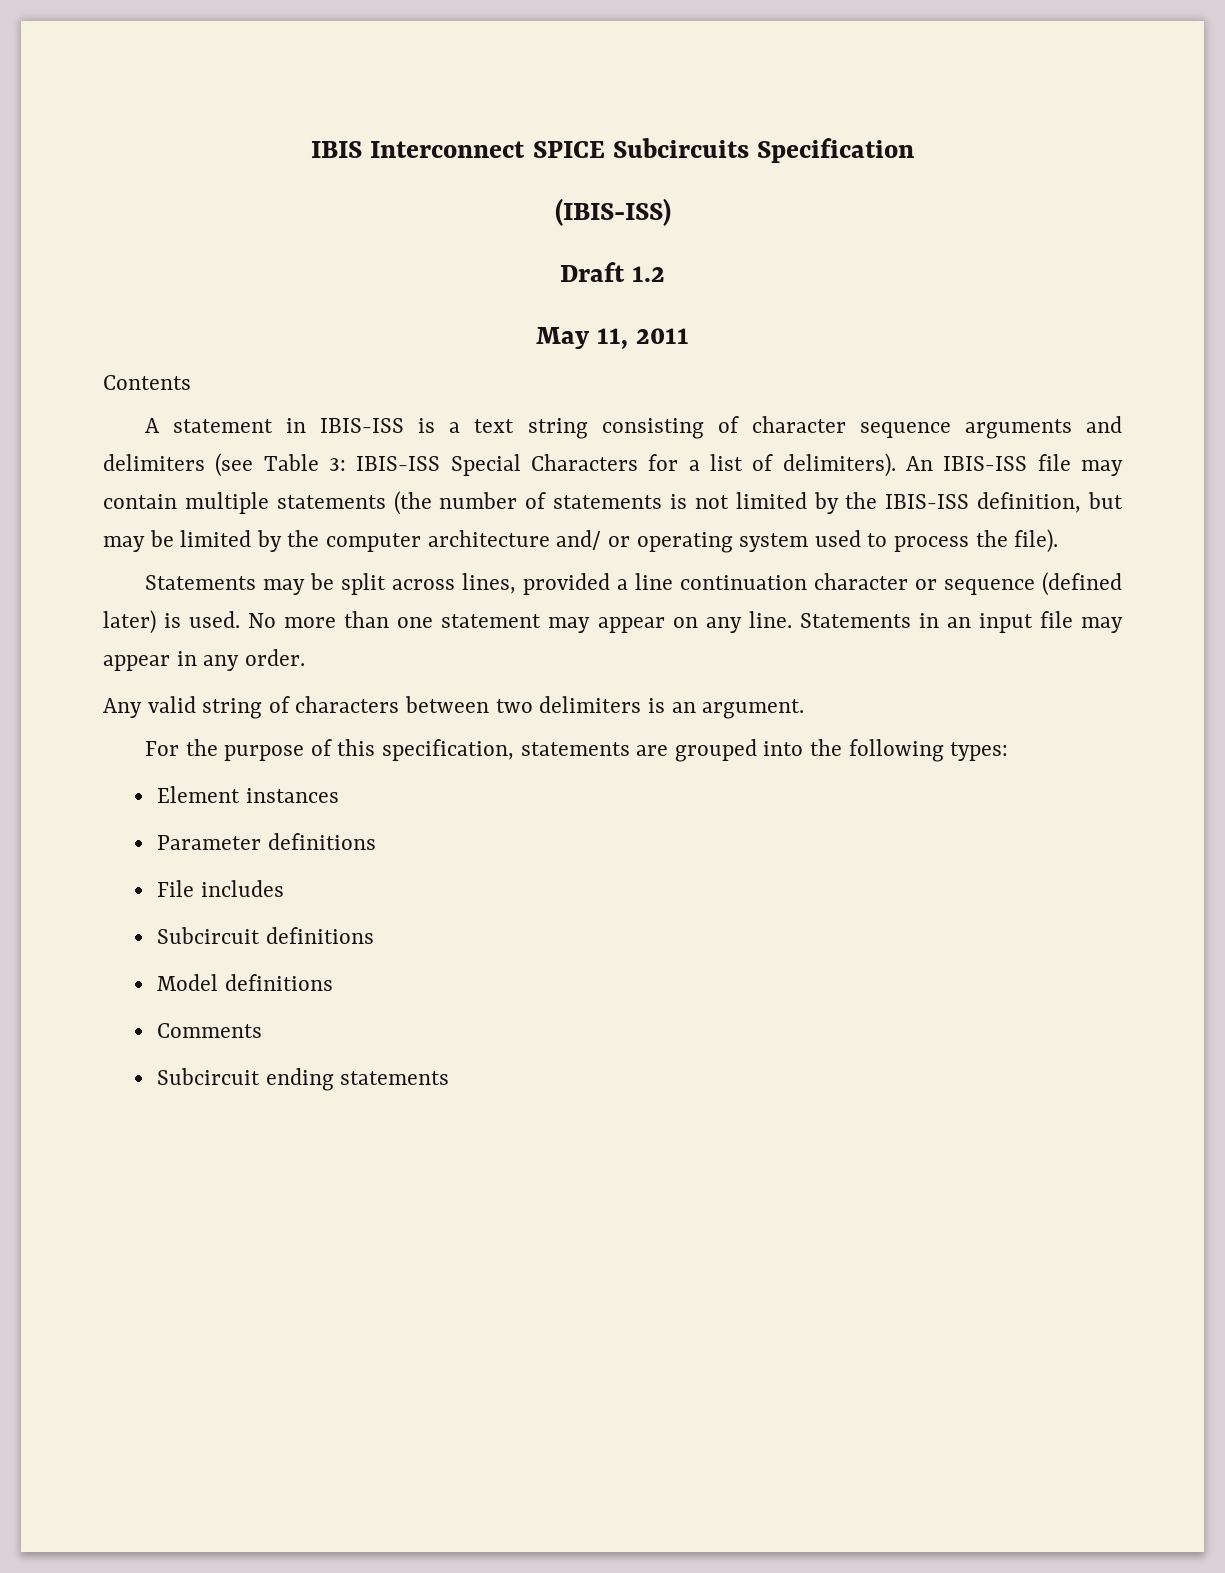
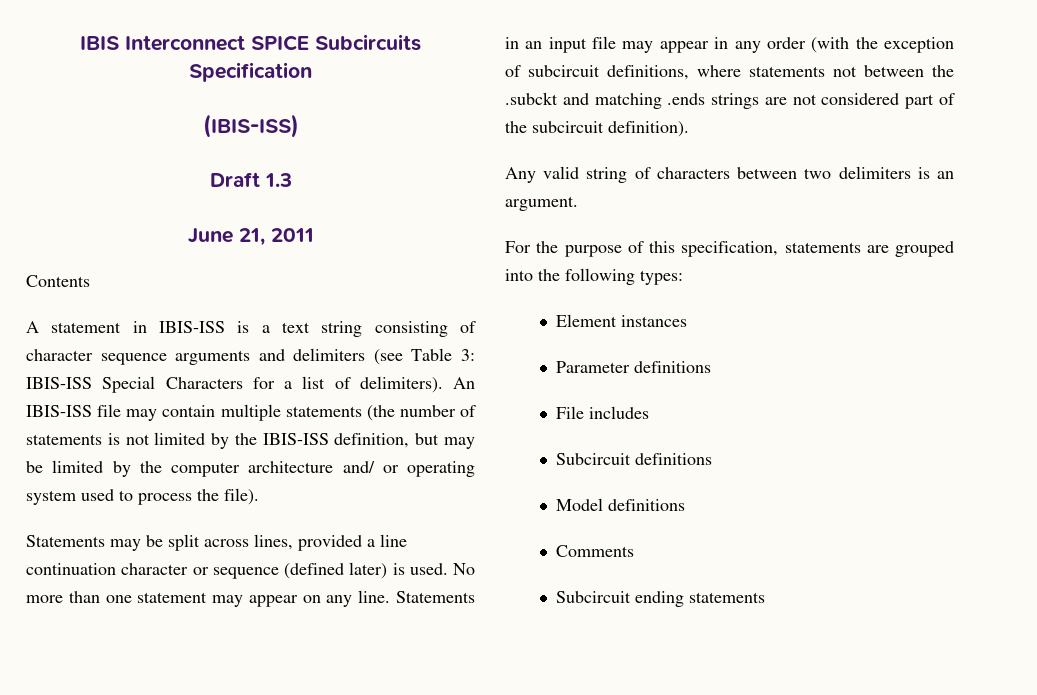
- Draft 1.2
- May 11, 2011
+ Draft 1.3
+ June 21, 2011
- Statements in an input file may appear in any order.
+ Statements in an input file may appear in any order (with the exception of subcircuit definitions, where statements not between the .subckt and matching .ends strings are not considered part of the subcircuit definition).

